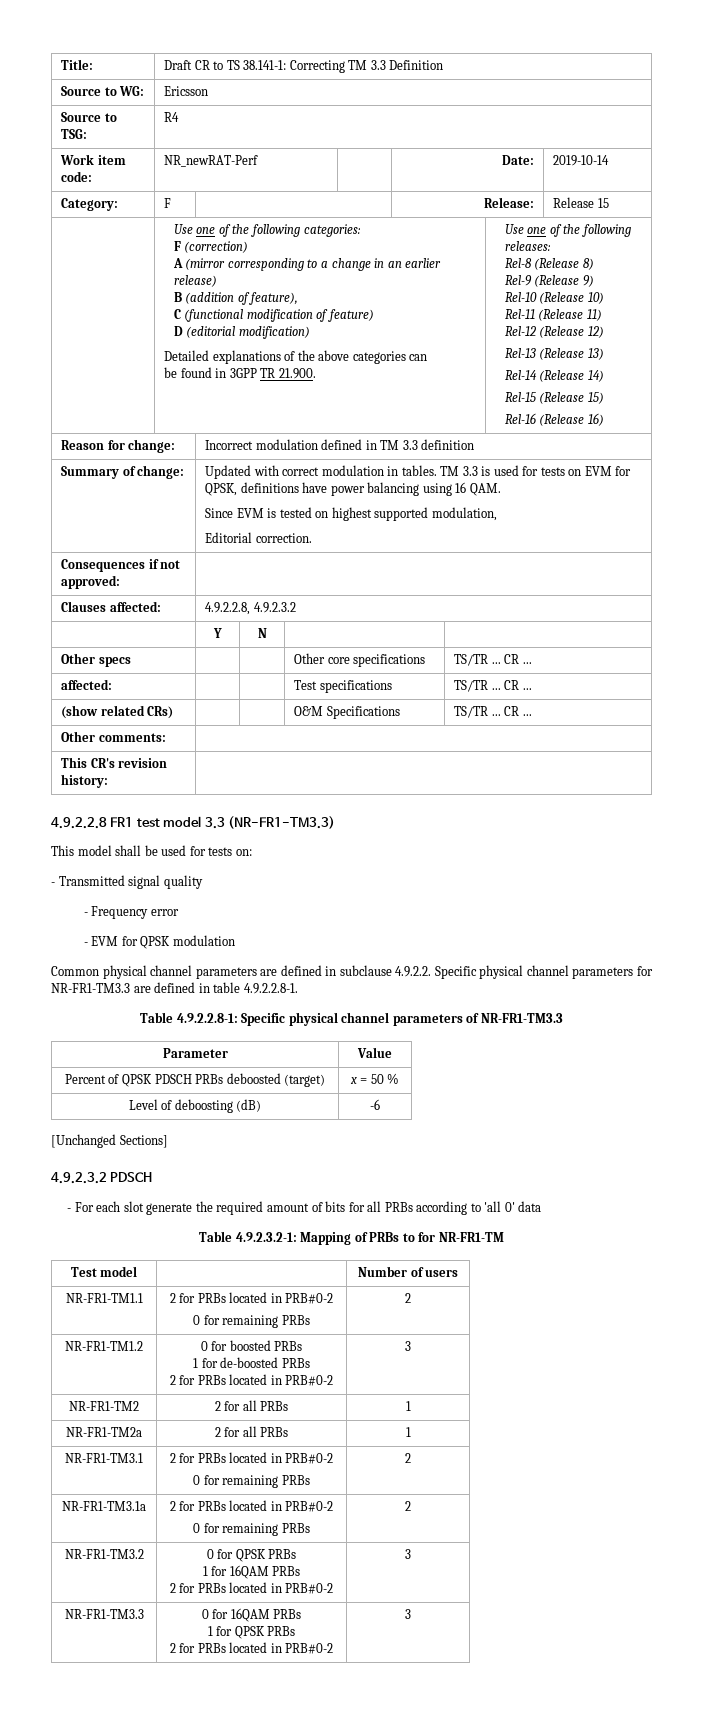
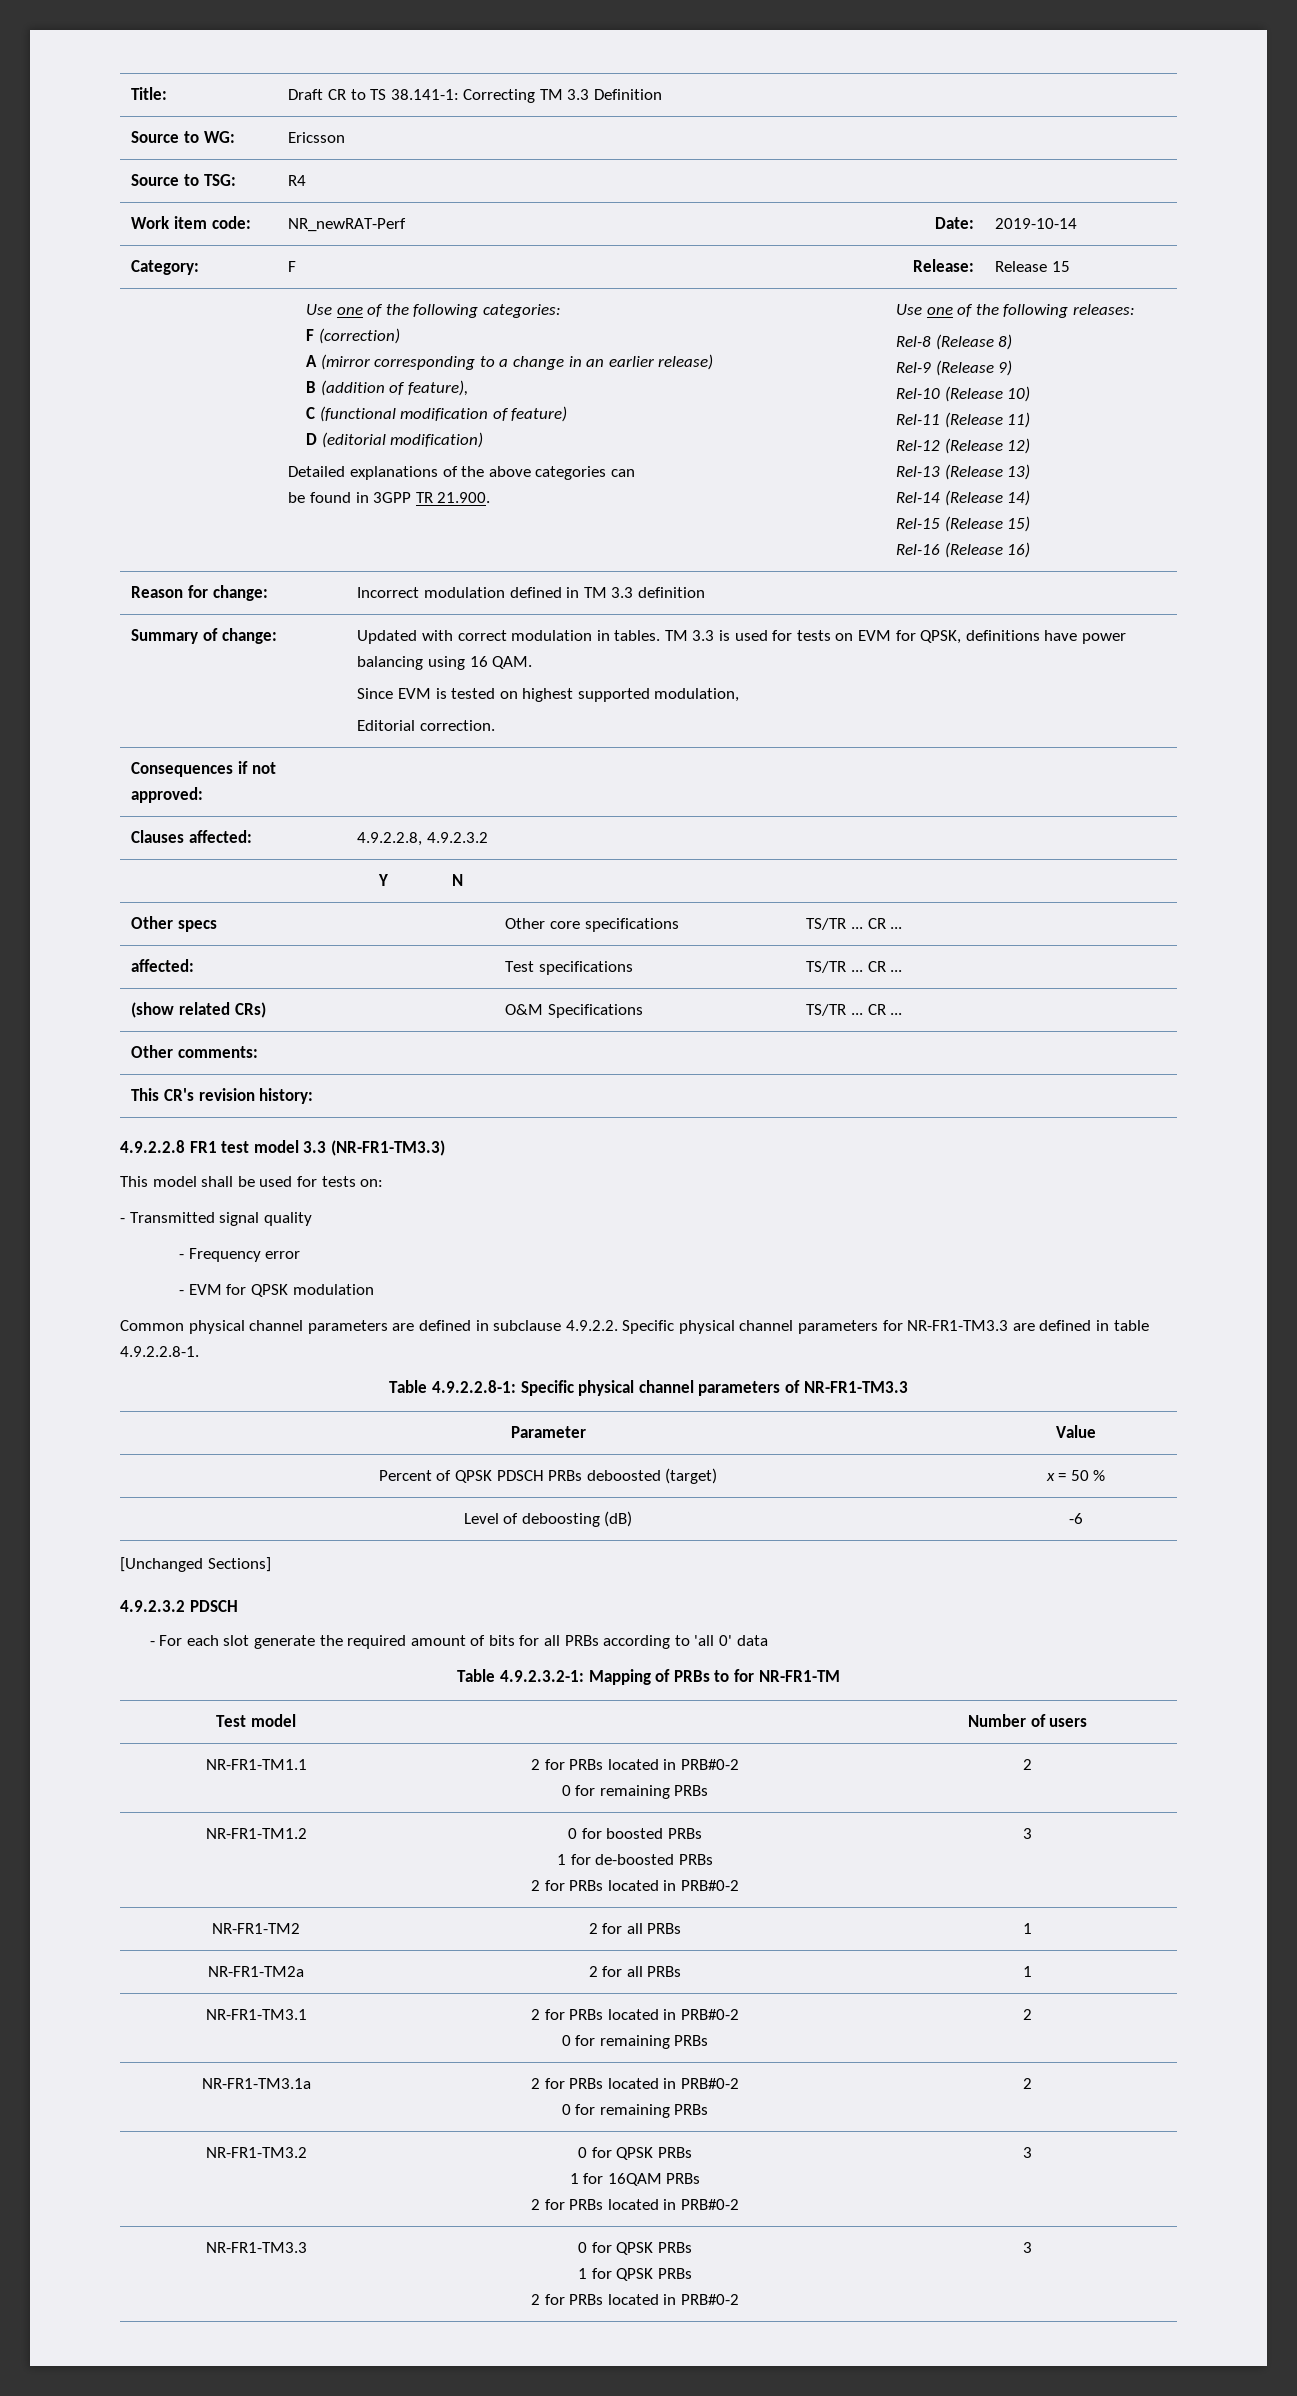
- NR-FR1-TM3.3 | 0 for 16QAM PRBs
+ NR-FR1-TM3.3 | 0 for QPSK PRBs

